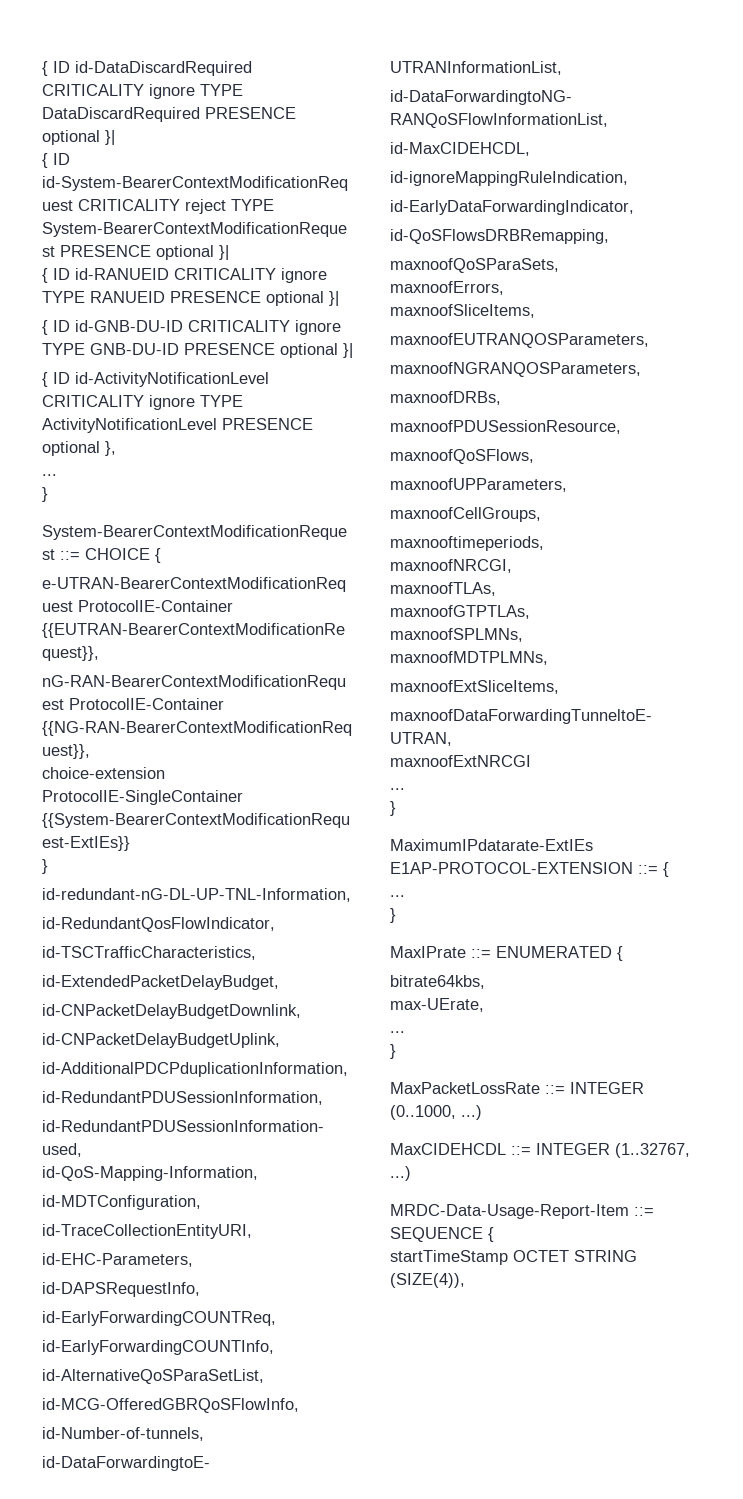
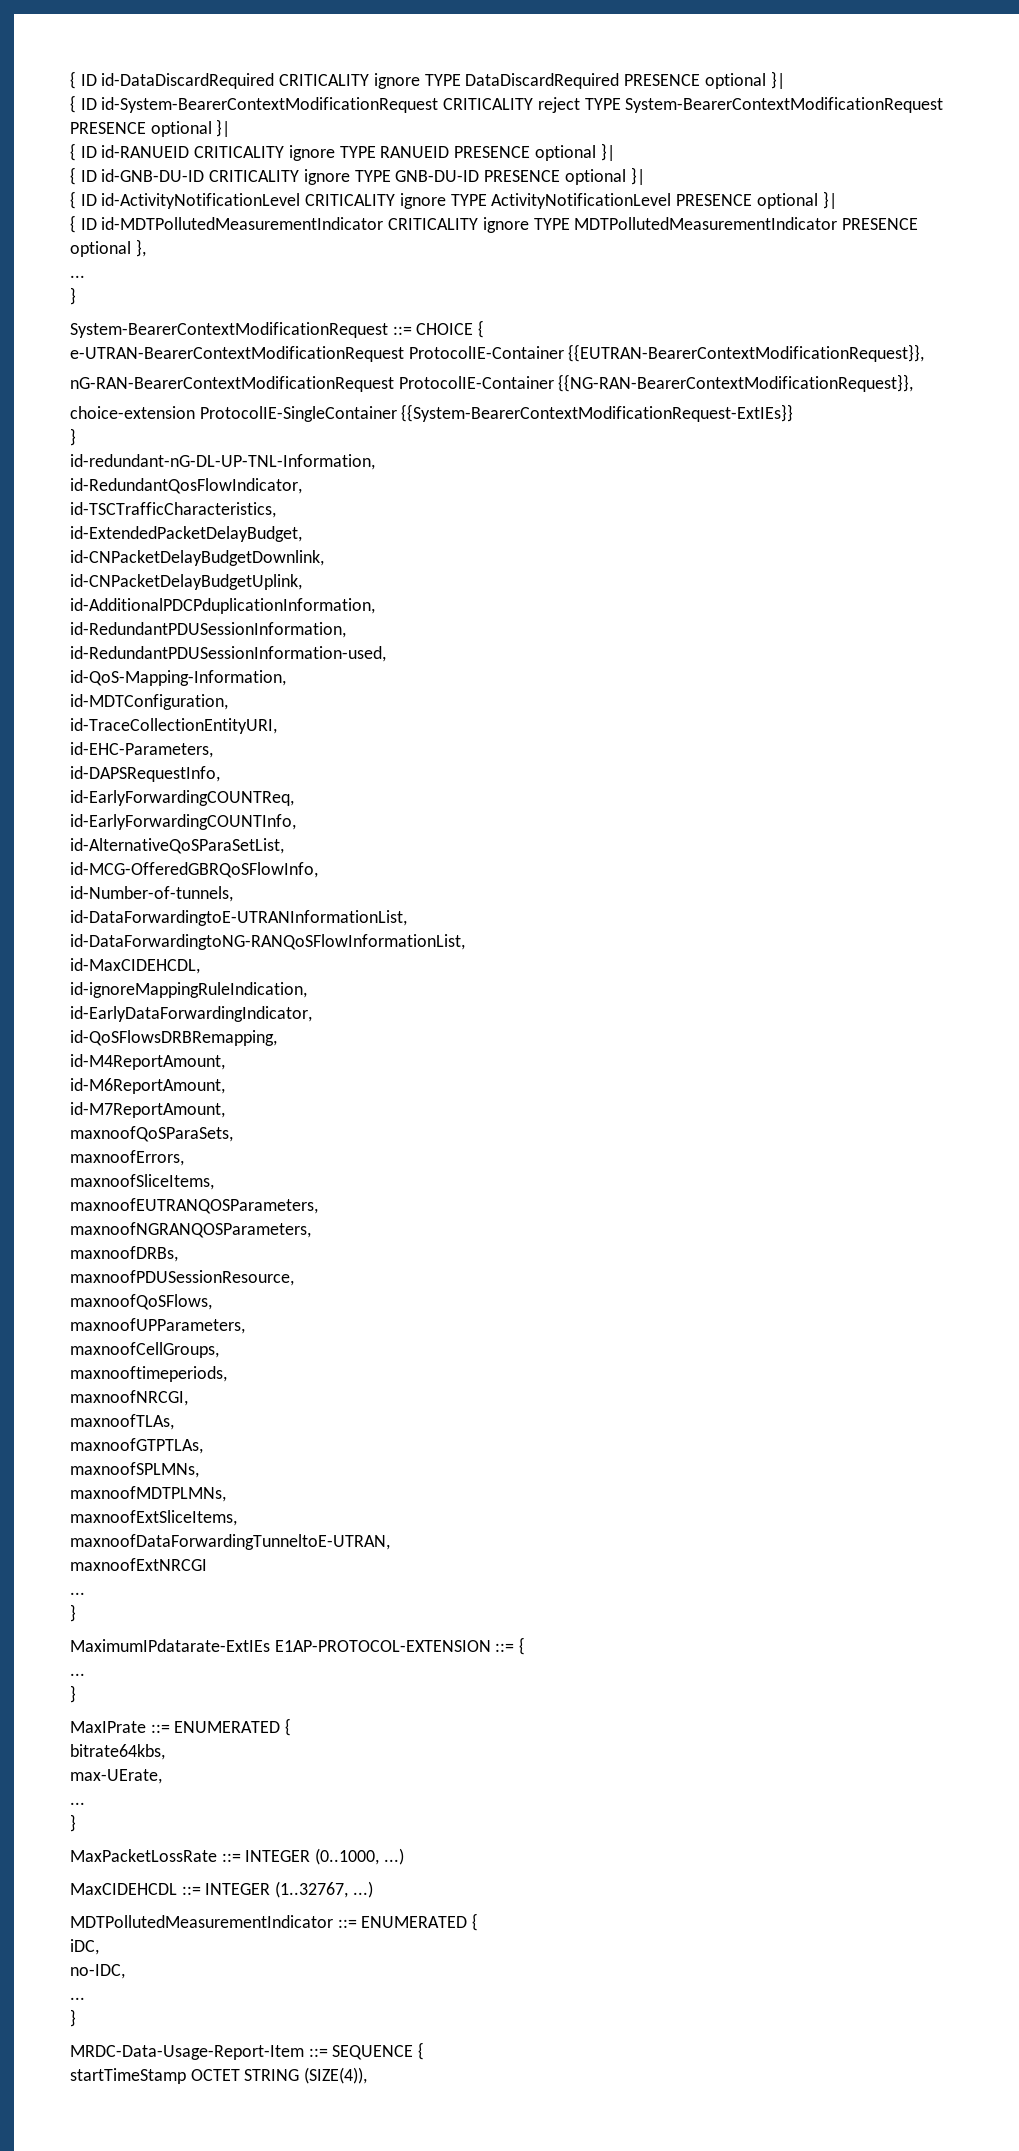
- { ID id-ActivityNotificationLevel CRITICALITY ignore TYPE ActivityNotificationLevel PRESENCE optional },
+ { ID id-ActivityNotificationLevel CRITICALITY ignore TYPE ActivityNotificationLevel PRESENCE optional }|
+ { ID id-MDTPollutedMeasurementIndicator CRITICALITY ignore TYPE MDTPollutedMeasurementIndicator PRESENCE optional },
+ id-M4ReportAmount,
+ id-M6ReportAmount,
+ id-M7ReportAmount,
+ MDTPollutedMeasurementIndicator ::= ENUMERATED {
+ iDC,
+ no-IDC,
+ ...
+ }

